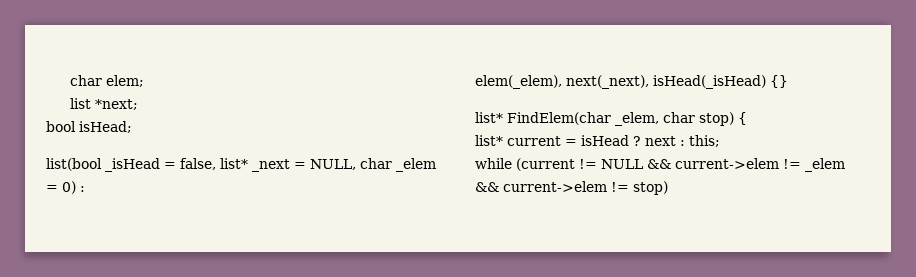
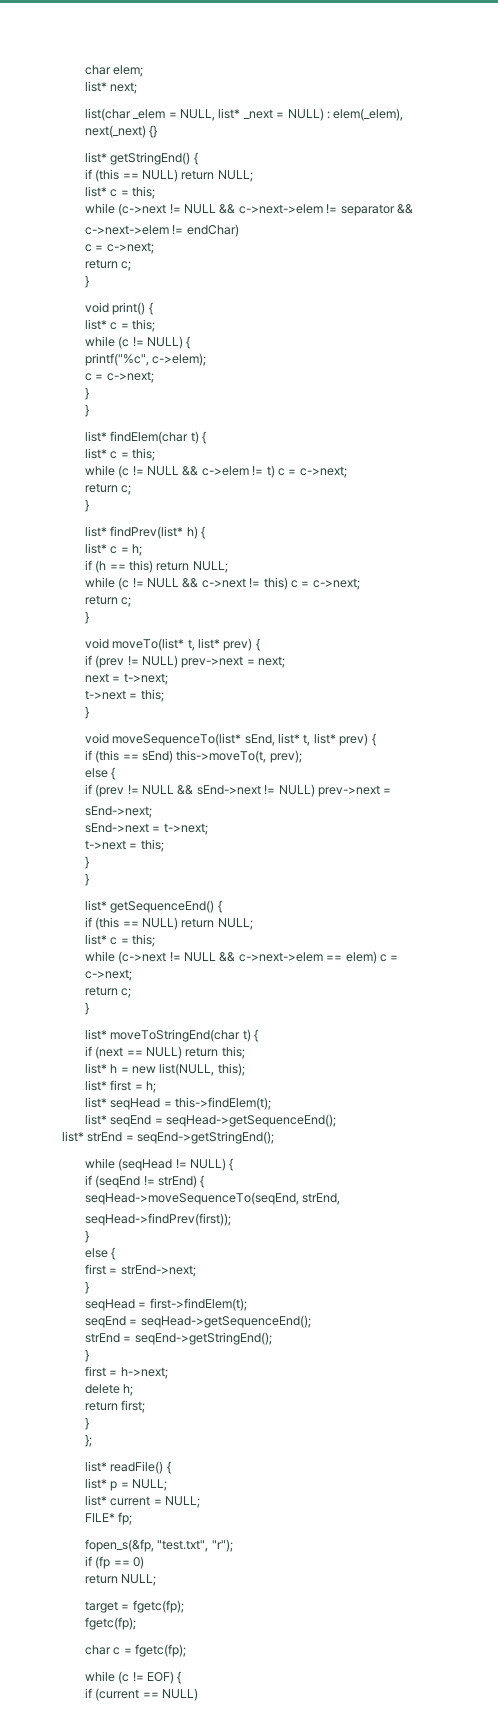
- list *next;
- bool isHead;
- list(bool _isHead = false, list* _next = NULL, char _elem = 0) :
- elem(_elem), next(_next), isHead(_isHead) {}
- list* FindElem(char _elem, char stop) {
- list* current = isHead ? next : this;
- while (current != NULL && current->elem != _elem && current->elem != stop)
+ list* next;
+ list(char _elem = NULL, list* _next = NULL) : elem(_elem), next(_next) {}
+ list* getStringEnd() {
+ if (this == NULL) return NULL;
+ list* c = this;
+ while (c->next != NULL && c->next->elem != separator &&
+ c->next->elem != endChar)
+ c = c->next;
+ return c;
+ }
+ void print() {
+ list* c = this;
+ while (c != NULL) {
+ printf("%c", c->elem);
+ c = c->next;
+ }
+ }
+ list* findElem(char t) {
+ list* c = this;
+ while (c != NULL && c->elem != t) c = c->next;
+ return c;
+ }
+ list* findPrev(list* h) {
+ list* c = h;
+ if (h == this) return NULL;
+ while (c != NULL && c->next != this) c = c->next;
+ return c;
+ }
+ void moveTo(list* t, list* prev) {
+ if (prev != NULL) prev->next = next;
+ next = t->next;
+ t->next = this;
+ }
+ void moveSequenceTo(list* sEnd, list* t, list* prev) {
+ if (this == sEnd) this->moveTo(t, prev);
+ else {
+ if (prev != NULL && sEnd->next != NULL) prev->next =
+ sEnd->next;
+ sEnd->next = t->next;
+ t->next = this;
+ }
+ }
+ list* getSequenceEnd() {
+ if (this == NULL) return NULL;
+ list* c = this;
+ while (c->next != NULL && c->next->elem == elem) c = c->next;
+ return c;
+ }
+ list* moveToStringEnd(char t) {
+ if (next == NULL) return this;
+ list* h = new list(NULL, this);
+ list* first = h;
+ list* seqHead = this->findElem(t);
+ list* seqEnd = seqHead->getSequenceEnd();
+ list* strEnd = seqEnd->getStringEnd();
+ while (seqHead != NULL) {
+ if (seqEnd != strEnd) {
+ seqHead->moveSequenceTo(seqEnd, strEnd,
+ seqHead->findPrev(first));
+ }
+ else {
+ first = strEnd->next;
+ }
+ seqHead = first->findElem(t);
+ seqEnd = seqHead->getSequenceEnd();
+ strEnd = seqEnd->getStringEnd();
+ }
+ first = h->next;
+ delete h;
+ return first;
+ }
+ };
+ list* readFile() {
+ list* p = NULL;
+ list* current = NULL;
+ FILE* fp;
+ fopen_s(&fp, "test.txt", "r");
+ if (fp == 0)
+ return NULL;
+ target = fgetc(fp);
+ fgetc(fp);
+ char c = fgetc(fp);
+ while (c != EOF) {
+ if (current == NULL)

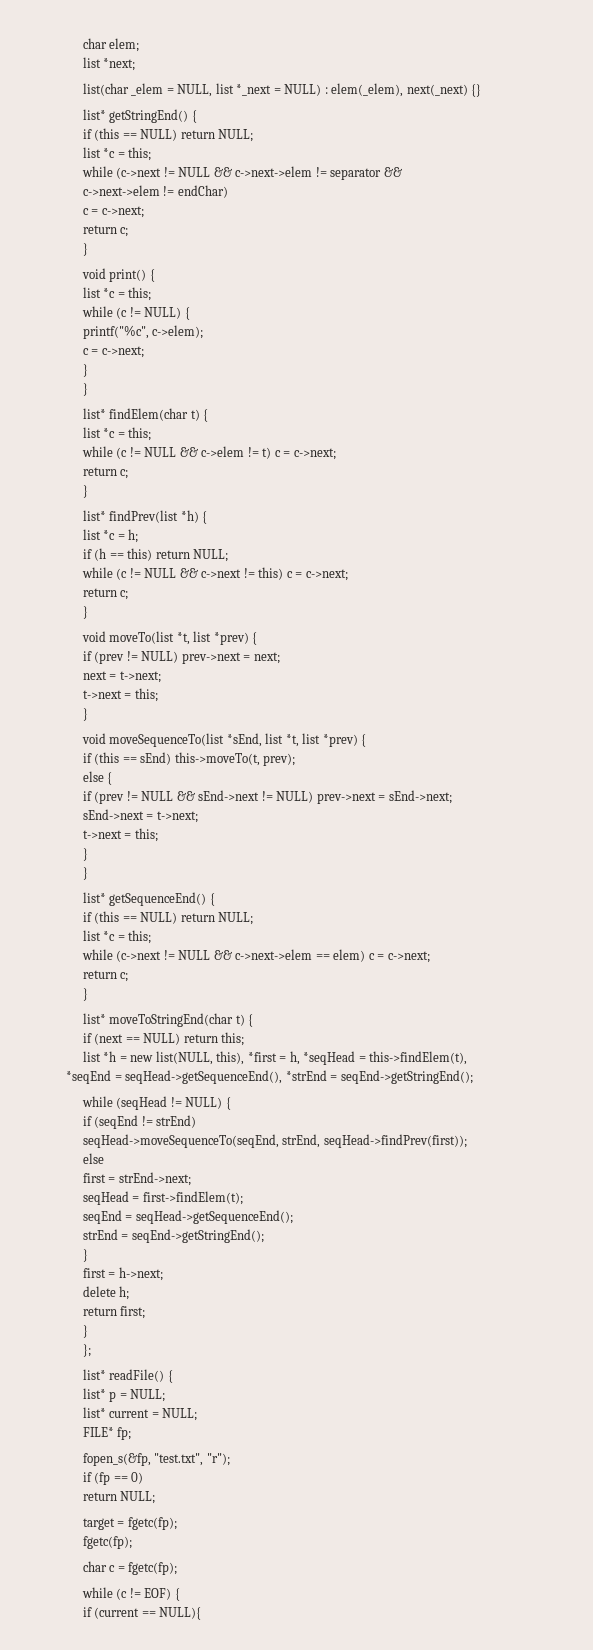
- list* next;
+ list *next;
- list(char _elem = NULL, list* _next = NULL) : elem(_elem), next(_next) {}
+ list(char _elem = NULL, list *_next = NULL) : elem(_elem), next(_next) {}
  list* getStringEnd() {
  if (this == NULL) return NULL;
- list* c = this;
+ list *c = this;
  void print() {
- list* c = this;
+ list *c = this;
  list* findElem(char t) {
- list* c = this;
+ list *c = this;
- list* findPrev(list* h) {
- list* c = h;
+ list* findPrev(list *h) {
+ list *c = h;
- void moveTo(list* t, list* prev) {
+ void moveTo(list *t, list *prev) {
- void moveSequenceTo(list* sEnd, list* t, list* prev) {
+ void moveSequenceTo(list *sEnd, list *t, list *prev) {
- if (prev != NULL && sEnd->next != NULL) prev->next =
- sEnd->next;
+ if (prev != NULL && sEnd->next != NULL) prev->next = sEnd->next;
  list* getSequenceEnd() {
  if (this == NULL) return NULL;
- list* c = this;
+ list *c = this;
- list* h = new list(NULL, this);
- list* first = h;
- list* seqHead = this->findElem(t);
- list* seqEnd = seqHead->getSequenceEnd();
- list* strEnd = seqEnd->getStringEnd();
+ list *h = new list(NULL, this), *first = h, *seqHead = this->findElem(t),
+ *seqEnd = seqHead->getSequenceEnd(), *strEnd = seqEnd->getStringEnd();
- if (seqEnd != strEnd) {
+ if (seqEnd != strEnd)
- seqHead->moveSequenceTo(seqEnd, strEnd,
- seqHead->findPrev(first));
- }
- else {
+ seqHead->moveSequenceTo(seqEnd, strEnd, seqHead->findPrev(first));
+ else
  first = strEnd->next;
- }
- if (current == NULL)
+ if (current == NULL){

